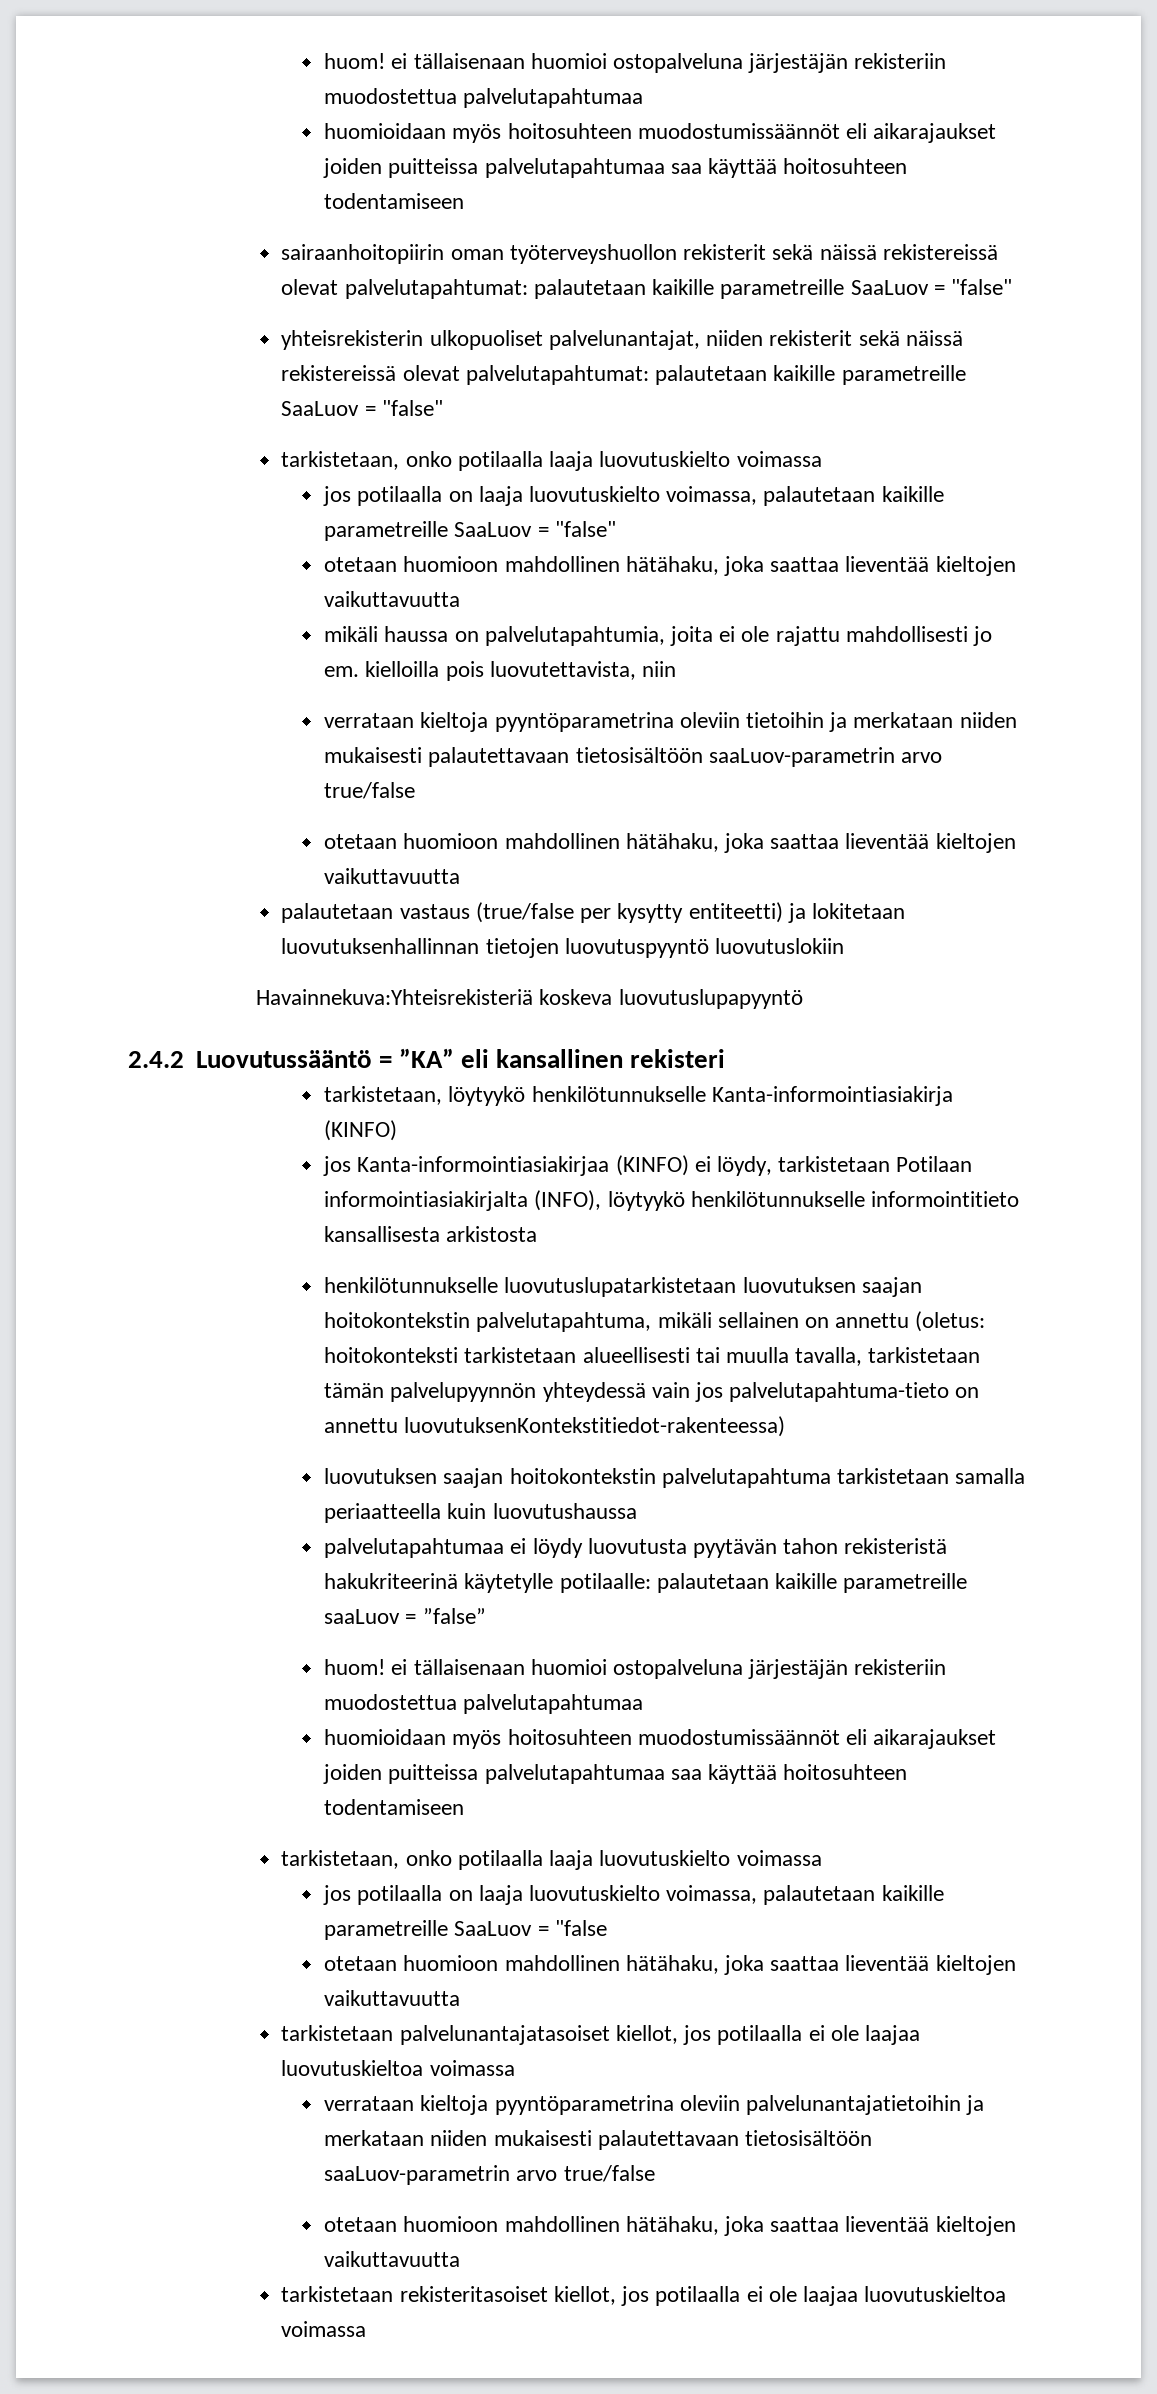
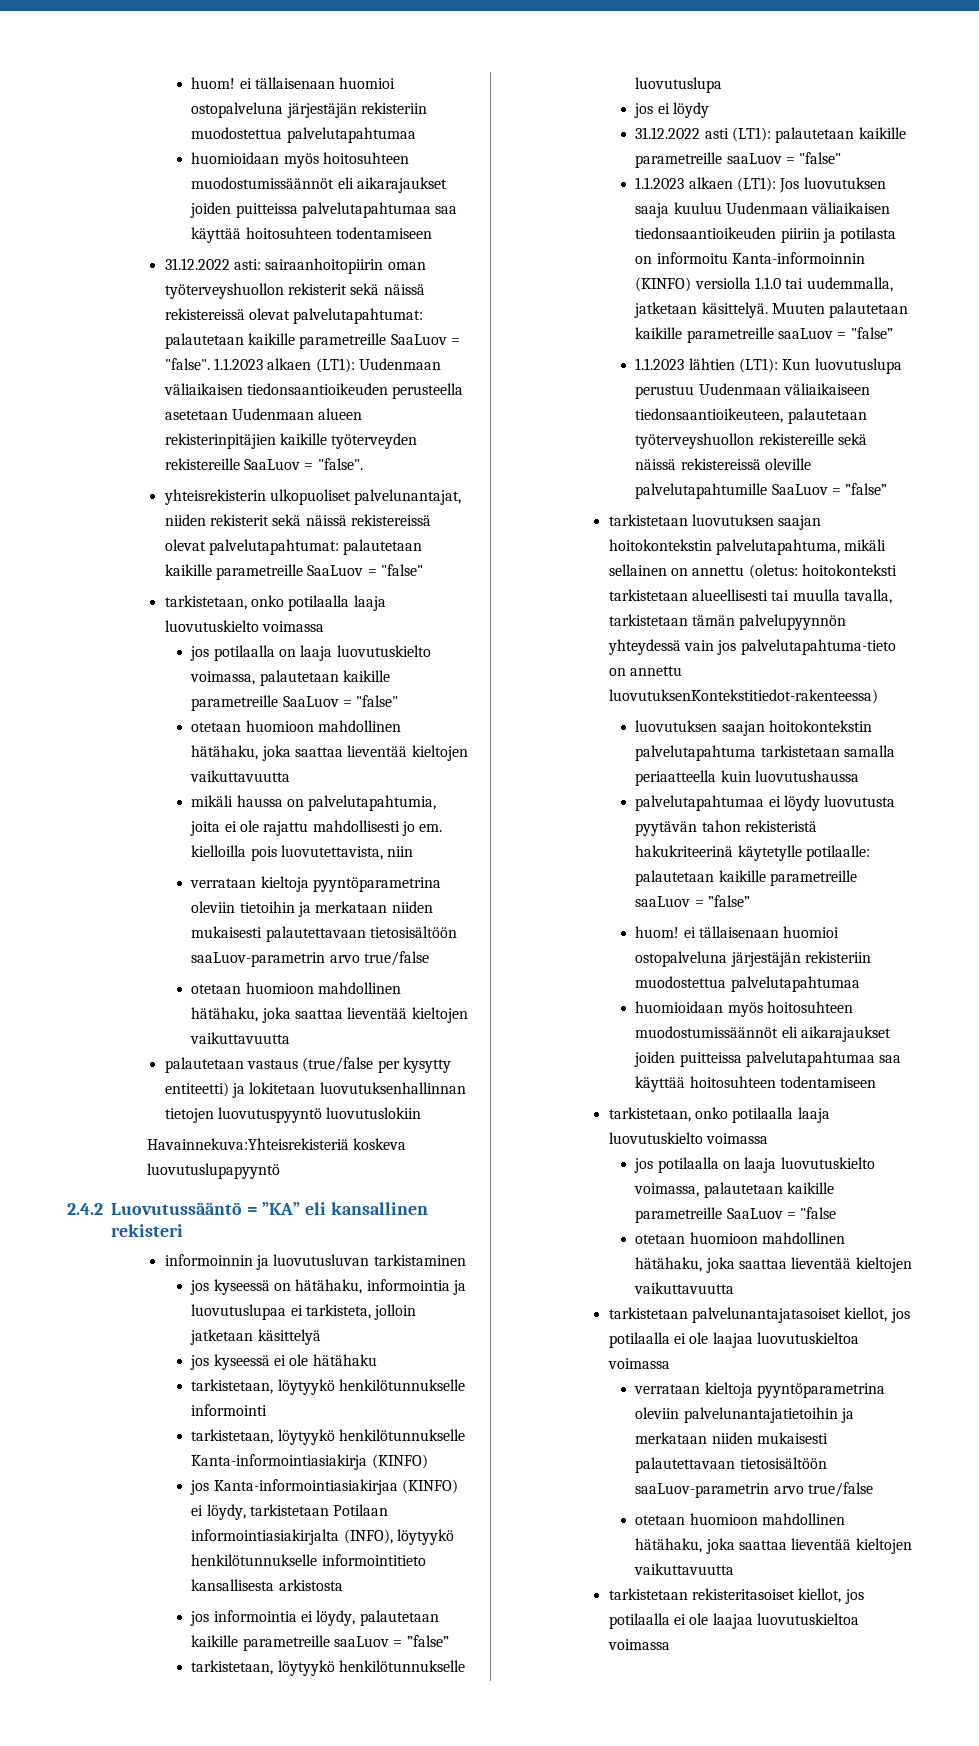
- sairaanhoitopiirin oman työterveyshuollon rekisterit sekä näissä rekistereissä olevat palvelutapahtumat: palautetaan kaikille parametreille SaaLuov = "false"
+ 31.12.2022 asti: sairaanhoitopiirin oman työterveyshuollon rekisterit sekä näissä rekistereissä olevat palvelutapahtumat: palautetaan kaikille parametreille SaaLuov = "false". 1.1.2023 alkaen (LT1): Uudenmaan väliaikaisen tiedonsaantioikeuden perusteella asetetaan Uudenmaan alueen rekisterinpitäjien kaikille työterveyden rekistereille SaaLuov = "false".
+ informoinnin ja luovutusluvan tarkistaminen
+ jos kyseessä on hätähaku, informointia ja luovutuslupaa ei tarkisteta, jolloin jatketaan käsittelyä
+ jos kyseessä ei ole hätähaku
+ tarkistetaan, löytyykö henkilötunnukselle informointi
- henkilötunnukselle luovutuslupatarkistetaan luovutuksen saajan hoitokontekstin palvelutapahtuma, mikäli sellainen on annettu (oletus: hoitokonteksti tarkistetaan alueellisesti tai muulla tavalla, tarkistetaan tämän palvelupyynnön yhteydessä vain jos palvelutapahtuma-tieto on annettu luovutuksenKontekstitiedot-rakenteessa)
+ jos informointia ei löydy, palautetaan kaikille parametreille saaLuov = ”false”
+ tarkistetaan, löytyykö henkilötunnukselle luovutuslupa
+ jos ei löydy
+ 31.12.2022 asti (LT1): palautetaan kaikille parametreille saaLuov = "false"
+ 1.1.2023 alkaen (LT1): Jos luovutuksen saaja kuuluu Uudenmaan väliaikaisen tiedonsaantioikeuden piiriin ja potilasta on informoitu Kanta-informoinnin (KINFO) versiolla 1.1.0 tai uudemmalla, jatketaan käsittelyä. Muuten palautetaan kaikille parametreille saaLuov = "false”
+ 1.1.2023 lähtien (LT1): Kun luovutuslupa perustuu Uudenmaan väliaikaiseen tiedonsaantioikeuteen, palautetaan työterveyshuollon rekistereille sekä näissä rekistereissä oleville palvelutapahtumille SaaLuov = ”false”
+ tarkistetaan luovutuksen saajan hoitokontekstin palvelutapahtuma, mikäli sellainen on annettu (oletus: hoitokonteksti tarkistetaan alueellisesti tai muulla tavalla, tarkistetaan tämän palvelupyynnön yhteydessä vain jos palvelutapahtuma-tieto on annettu luovutuksenKontekstitiedot-rakenteessa)

